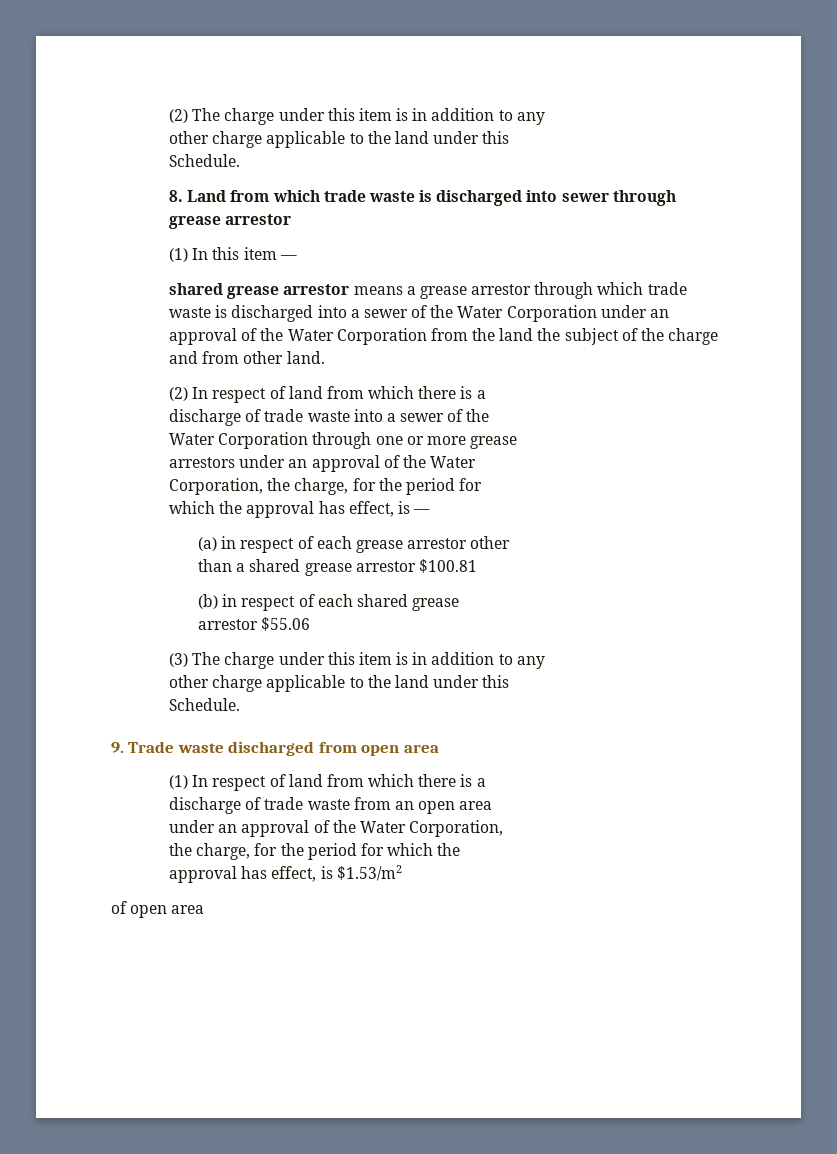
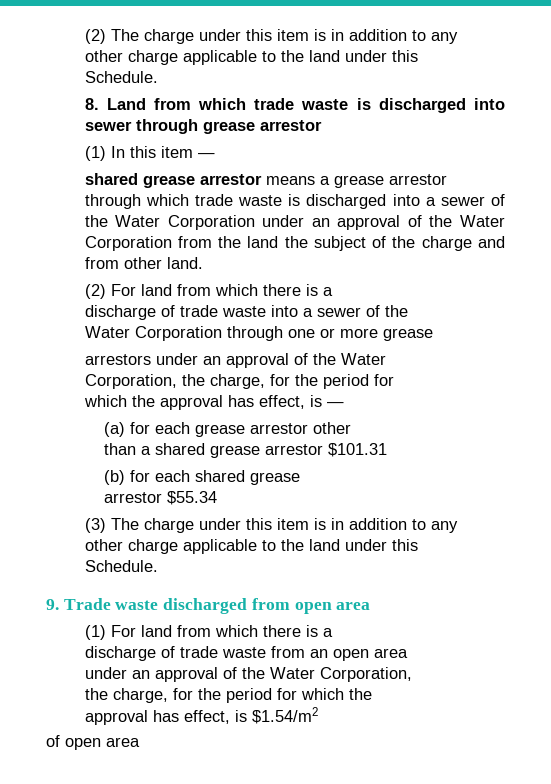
- (2) In respect of land from which there is a
+ (2) For land from which there is a
- (a) in respect of each grease arrestor other
+ (a) for each grease arrestor other
- than a shared grease arrestor $100.81
+ than a shared grease arrestor $101.31
- (b) in respect of each shared grease
+ (b) for each shared grease
- arrestor $55.06
+ arrestor $55.34
- (1) In respect of land from which there is a
+ (1) For land from which there is a
- approval has effect, is $1.53/m2
+ approval has effect, is $1.54/m2

